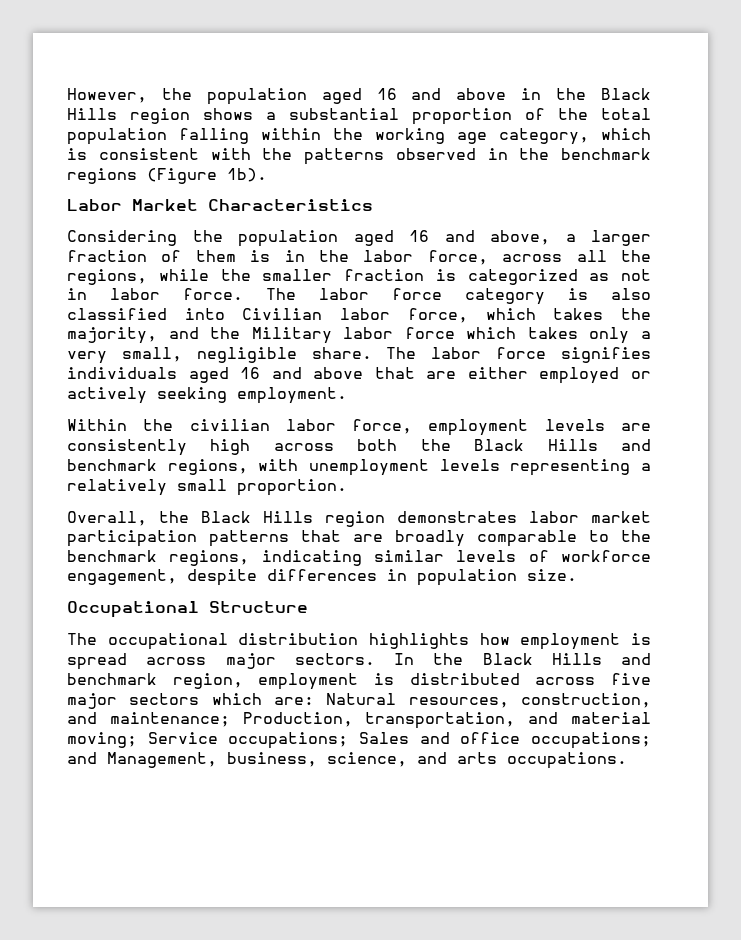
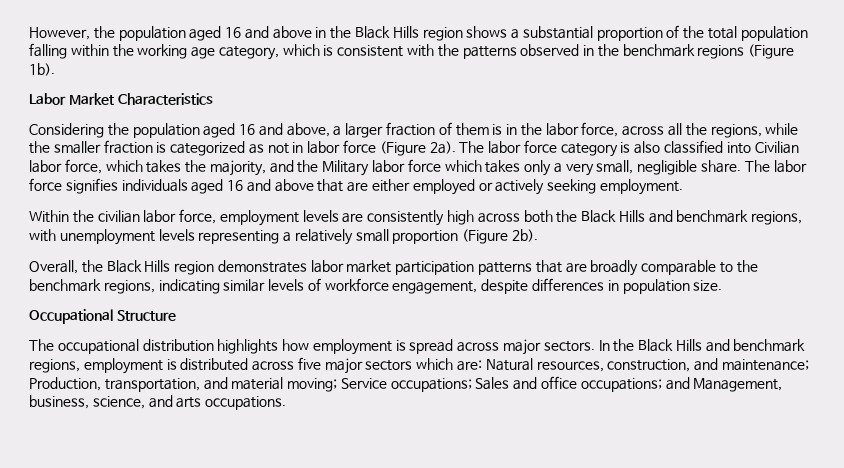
- Considering the population aged 16 and above, a larger fraction of them is in the labor force, across all the regions, while the smaller fraction is categorized as not in labor force.
+ Considering the population aged 16 and above, a larger fraction of them is in the labor force, across all the regions, while the smaller fraction is categorized as not in labor force (Figure 2a).
- Within the civilian labor force, employment levels are consistently high across both the Black Hills and benchmark regions, with unemployment levels representing a relatively small proportion.
+ Within the civilian labor force, employment levels are consistently high across both the Black Hills and benchmark regions, with unemployment levels representing a relatively small proportion (Figure 2b).
- In the Black Hills and benchmark region, employment is distributed across five major sectors which are: Natural resources, construction, and maintenance; Production, transportation, and material moving; Service occupations; Sales and office occupations; and Management, business, science, and arts occupations.
+ In the Black Hills and benchmark regions, employment is distributed across five major sectors which are: Natural resources, construction, and maintenance; Production, transportation, and material moving; Service occupations; Sales and office occupations; and Management, business, science, and arts occupations.

